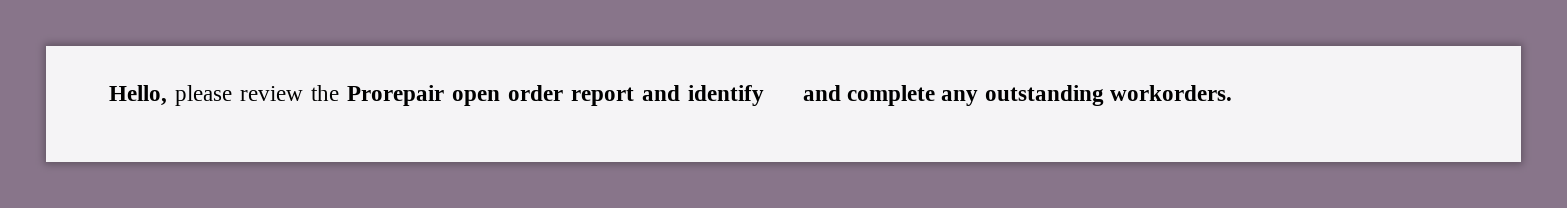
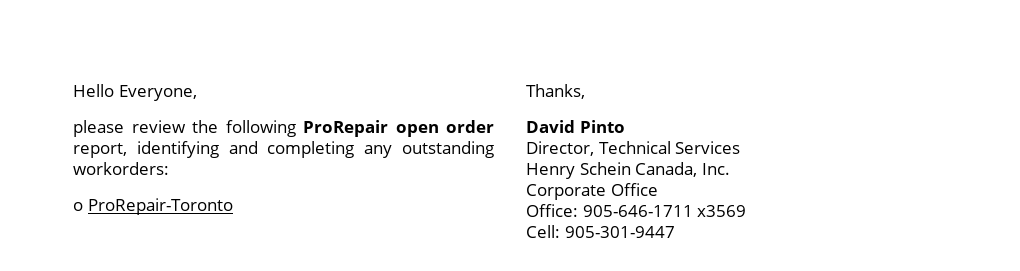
- Hello, please review the Prorepair open order report and identify and complete any outstanding workorders.
+ Hello Everyone,
+ please review the following ProRepair open order report, identifying and completing any outstanding workorders:
+ o ProRepair-Toronto
+ Thanks,
+ David Pinto
+ Director, Technical Services
+ Henry Schein Canada, Inc.
+ Corporate Office
+ Office: 905-646-1711 x3569
+ Cell: 905-301-9447

